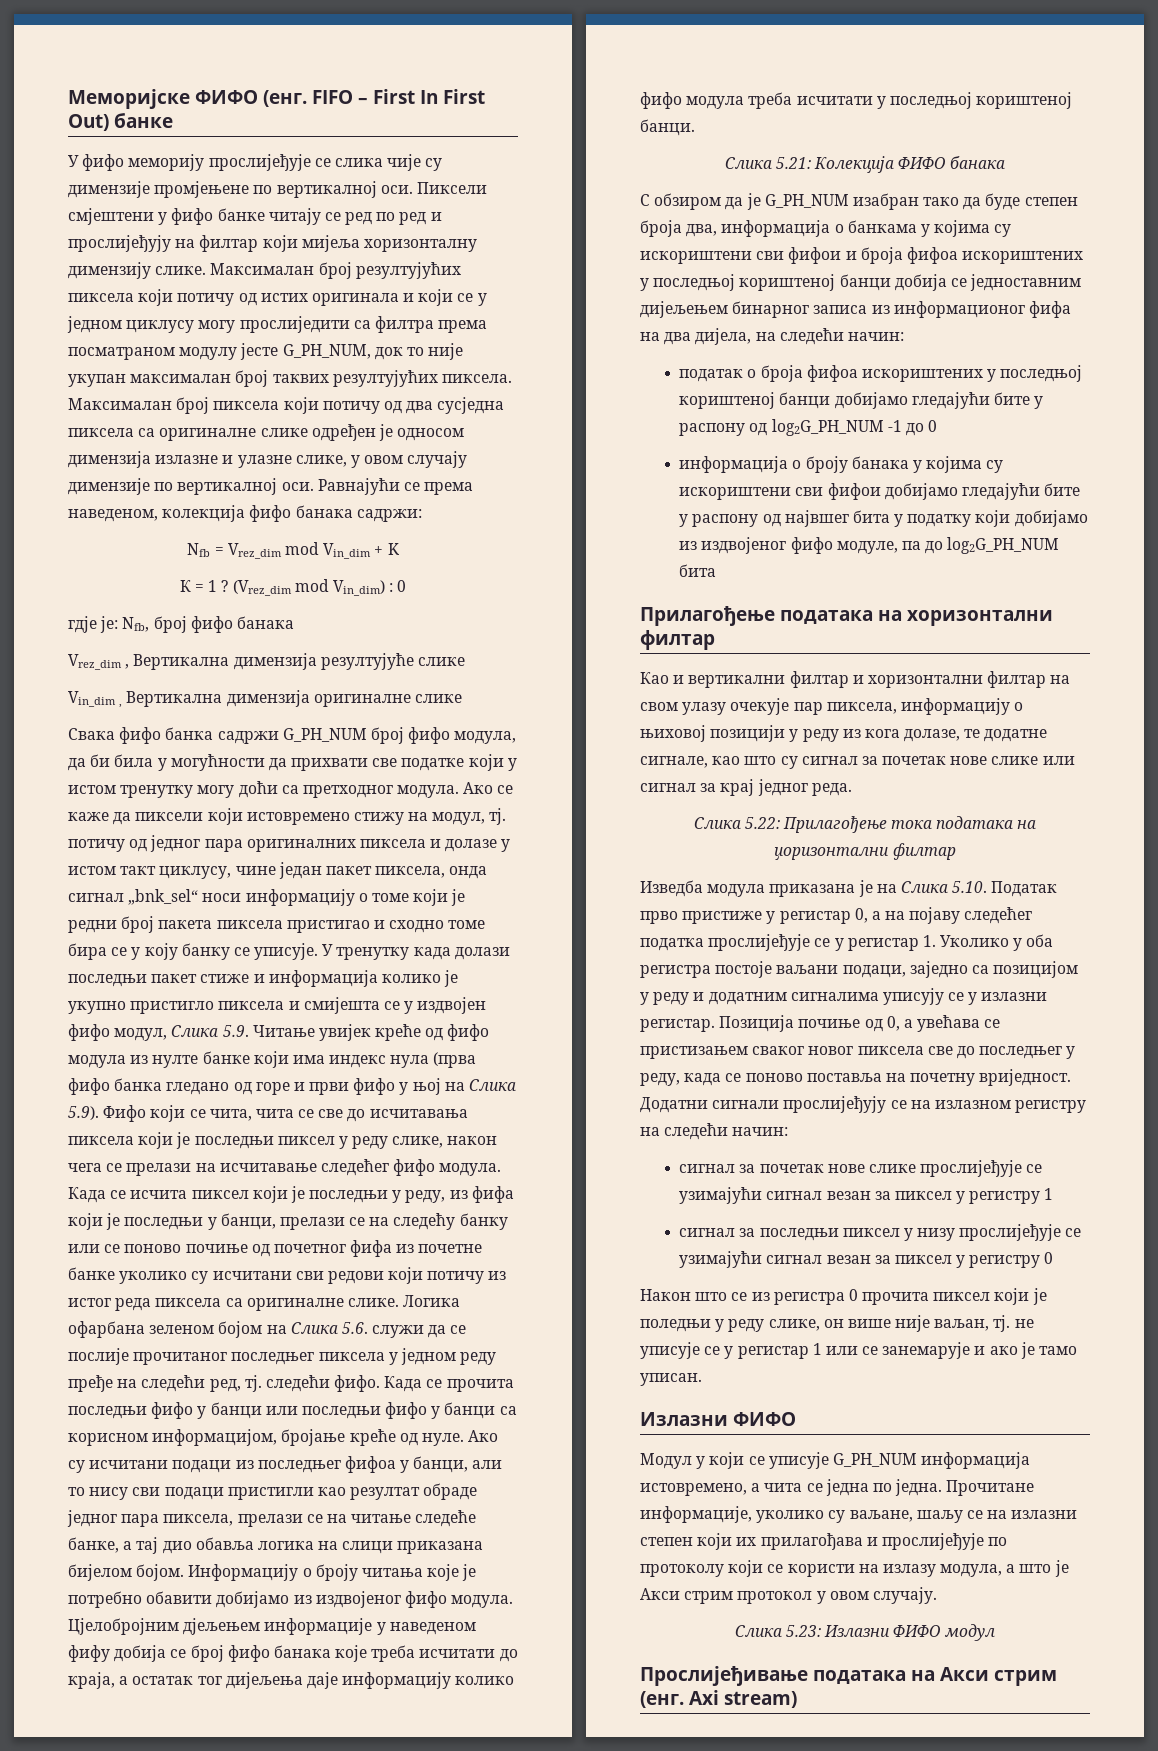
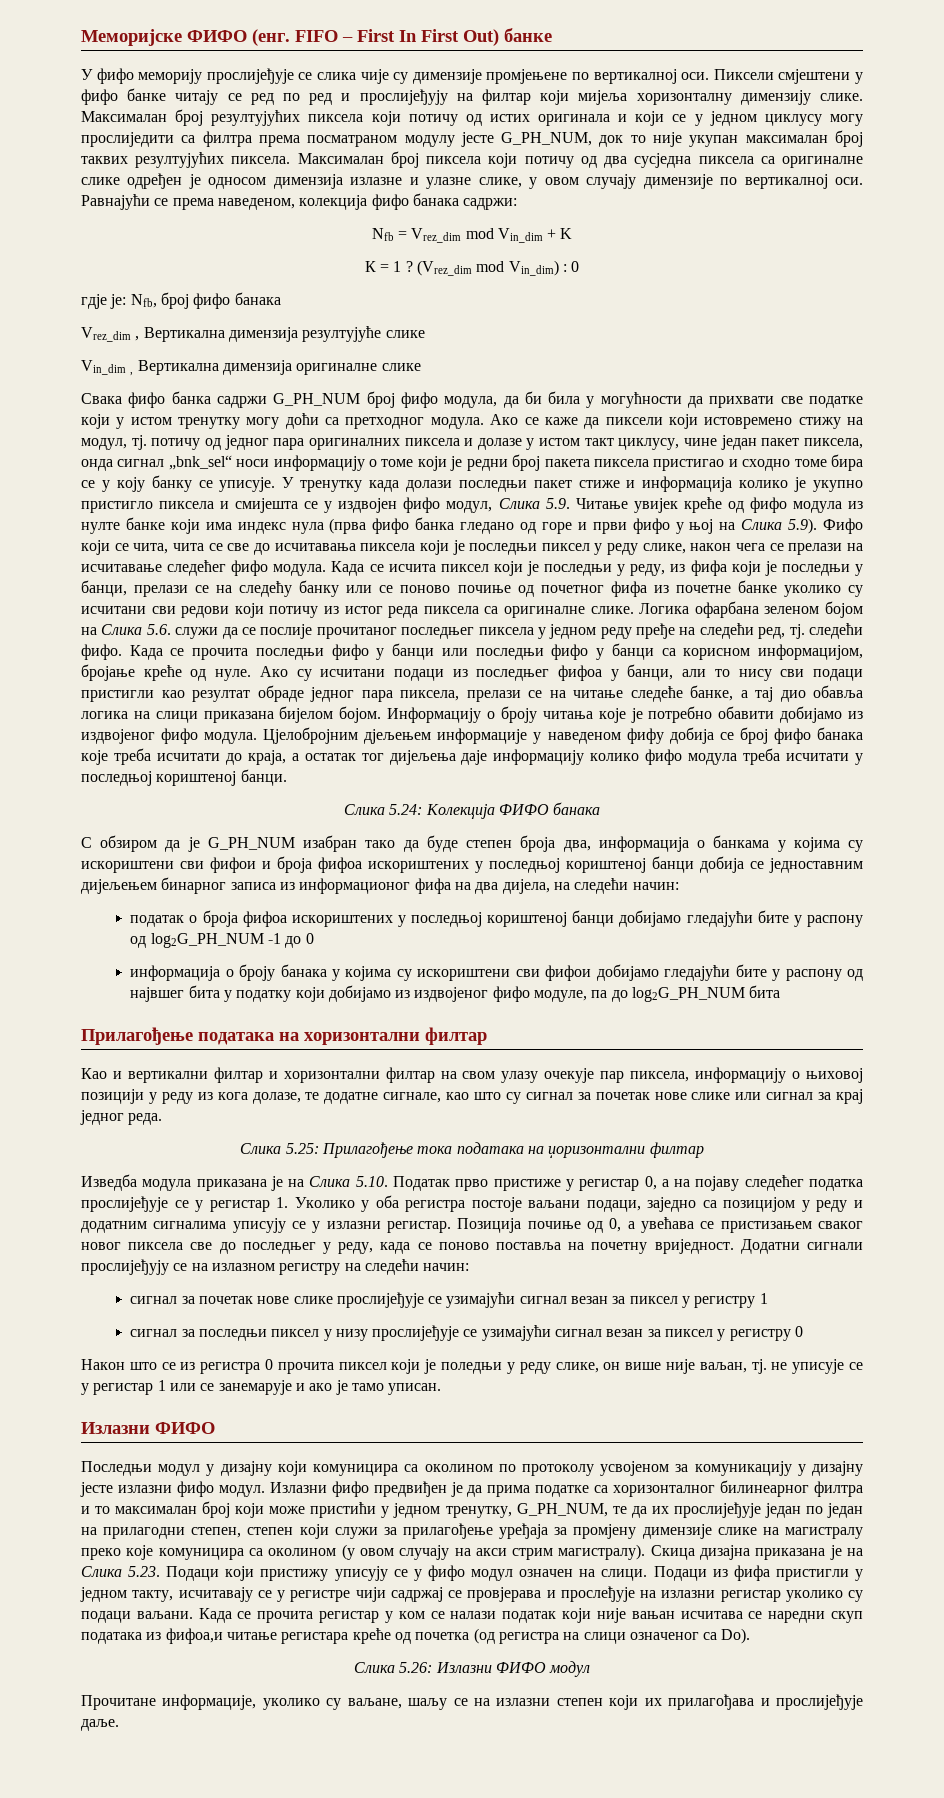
- Слика 5.21: Колекција ФИФО банака
+ Слика 5.24: Колекција ФИФО банака
- Слика 5.22: Прилагођење тока података на џоризонтални филтар
+ Слика 5.25: Прилагођење тока података на џоризонтални филтар
- Модул у који се уписује G_PH_NUM информација истовремено, а чита се једна по једна. Прочитане информације, уколико су ваљане, шаљу се на излазни степен који их прилагођава и прослијеђује по протоколу који се користи на излазу модула, а што је Акси стрим протокол у овом случају.
- Слика 5.23: Излазни ФИФО модул
- Прослијеђивање података на Акси стрим (енг. Axi stream)
+ Последњи модул у дизајну који комуницира са околином по протоколу усвојеном за комуникацију у дизајну јесте излазни фифо модул. Излазни фифо предвиђен је да прима податке са хоризонталног билинеарног филтра и то максималан број који може пристићи у једном тренутку, G_PH_NUM, те да их прослијеђује један по један на прилагодни степен, степен који служи за прилагођење уређаја за промјену димензије слике на магистралу преко које комуницира са околином (у овом случају на акси стрим магистралу). Скица дизајна приказана је на Слика 5.23. Подаци који пристижу уписују се у фифо модул означен на слици. Подаци из фифа пристигли у једном такту, исчитавају се у регистре чији садржај се провјерава и прослеђује на излазни регистар уколико су подаци ваљани. Када се прочита регистар у ком се налази податак који није вањан исчитава се наредни скуп података из фифоа,и читање регистара креће од почетка (од регистра на слици означеног са Dо).
+ Слика 5.26: Излазни ФИФО модул
+ Прочитане информације, уколико су ваљане, шаљу се на излазни степен који их прилагођава и прослијеђује даље.

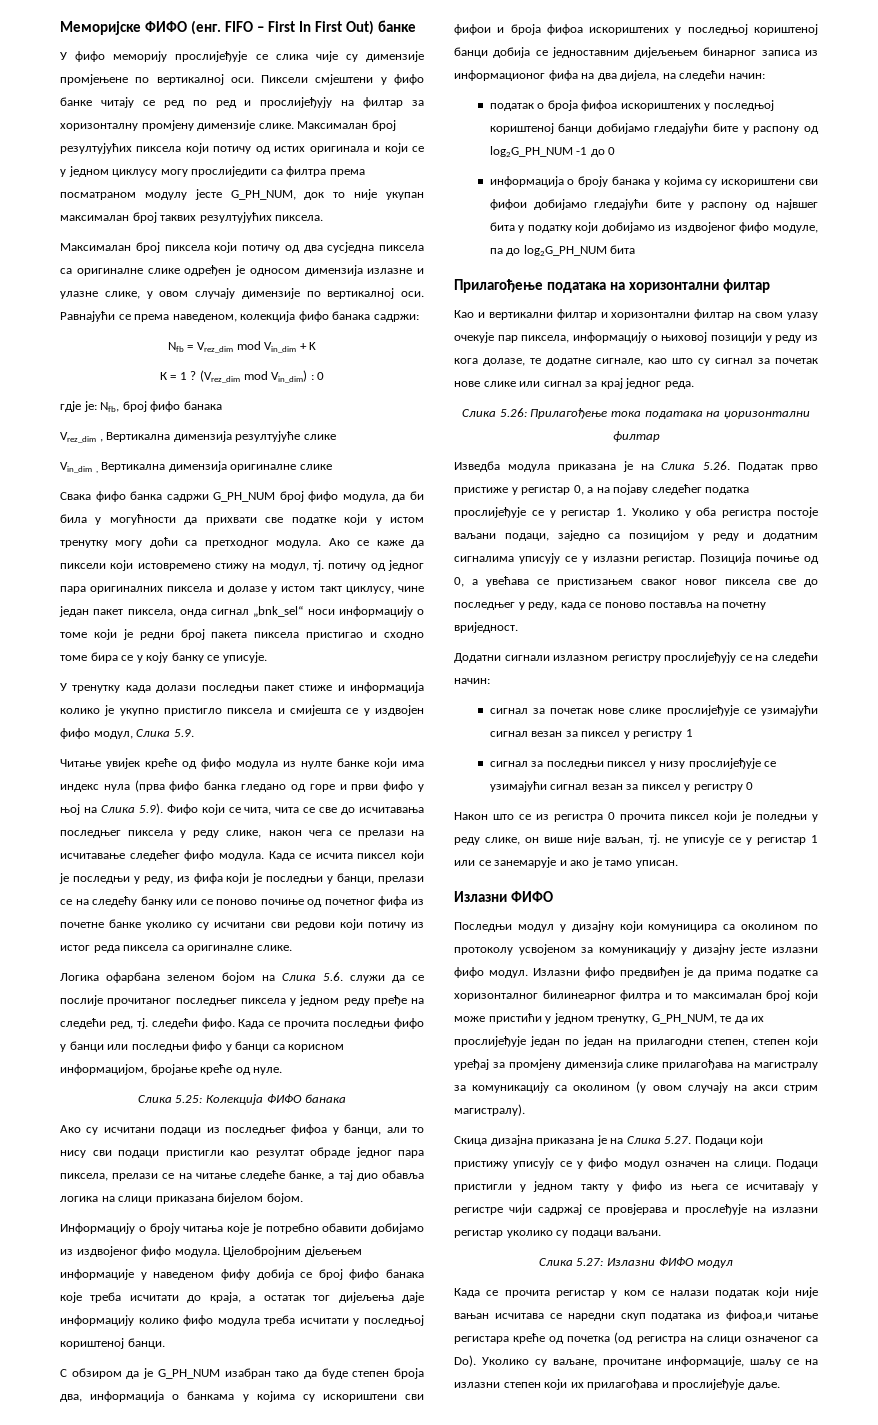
- Пиксели смјештени у фифо банке читају се ред по ред и прослијеђују на филтар који мијеља хоризонталну димензију слике.
+ Пиксели смјештени у фифо банке читају се ред по ред и прослијеђују на филтар за хоризонталну промјену димензије слике.
- Максималан број резултујућих пиксела који потичу од истих оригинала и који се у једном циклусу могу прослиједити са филтра према посматраном модулу јесте G_PH_NUM, док то није укупан максималан број таквих резултујућих пиксела. Максималан број пиксела који потичу од два сусједна пиксела са оригиналне слике одређен је односом димензија излазне и улазне слике, у овом случају димензије по вертикалној оси.
+ Максималан број резултујућих пиксела који потичу од истих оригинала и који се у једном циклусу могу прослиједити са филтра према посматраном модулу јесте G_PH_NUM, док то није укупан максималан број таквих резултујућих пиксела.
+ Максималан број пиксела који потичу од два сусједна пиксела са оригиналне слике одређен је односом димензија излазне и улазне слике, у овом случају димензије по вертикалној оси.
- Ако се каже да пиксели који истовремено стижу на модул, тј. потичу од једног пара оригиналних пиксела и долазе у истом такт циклусу, чине један пакет пиксела, онда сигнал „bnk_sel“ носи информацију о томе који је редни број пакета пиксела пристигао и сходно томе бира се у коју банку се уписује. У тренутку када долази последњи пакет стиже и информација колико је укупно пристигло пиксела и смијешта се у издвојен фифо модул, Слика 5.9. Читање увијек креће од фифо модула из нулте банке који има индекс нула (прва фифо банка гледано од горе и први фифо у њој на Слика 5.9). Фифо који се чита, чита се све до исчитавања пиксела који је последњи пиксел у реду слике, након чега се прелази на исчитавање следећег фифо модула.
+ Ако се каже да пиксели који истовремено стижу на модул, тј. потичу од једног пара оригиналних пиксела и долазе у истом такт циклусу, чине један пакет пиксела, онда сигнал „bnk_sel“ носи информацију о томе који је редни број пакета пиксела пристигао и сходно томе бира се у коју банку се уписује.
+ У тренутку када долази последњи пакет стиже и информација колико је укупно пристигло пиксела и смијешта се у издвојен фифо модул, Слика 5.9.
+ Читање увијек креће од фифо модула из нулте банке који има индекс нула (прва фифо банка гледано од горе и први фифо у њој на Слика 5.9). Фифо који се чита, чита се све до исчитавања последњег пиксела у реду слике, након чега се прелази на исчитавање следећег фифо модула.
- Када се исчита пиксел који је последњи у реду, из фифа који је последњи у банци, прелази се на следећу банку или се поново почиње од почетног фифа из почетне банке уколико су исчитани сви редови који потичу из истог реда пиксела са оригиналне слике. Логика офарбана зеленом бојом на Слика 5.6. служи да се послије прочитаног последњег пиксела у једном реду пређе на следећи ред, тј. следећи фифо.
+ Када се исчита пиксел који је последњи у реду, из фифа који је последњи у банци, прелази се на следећу банку или се поново почиње од почетног фифа из почетне банке уколико су исчитани сви редови који потичу из истог реда пиксела са оригиналне слике.
+ Логика офарбана зеленом бојом на Слика 5.6. служи да се послије прочитаног последњег пиксела у једном реду пређе на следећи ред, тј. следећи фифо.
- Када се прочита последњи фифо у банци или последњи фифо у банци са корисном информацијом, бројање креће од нуле. Ако су исчитани подаци из последњег фифоа у банци, али то нису сви подаци пристигли као резултат обраде једног пара пиксела, прелази се на читање следеће банке, а тај дио обавља логика на слици приказана бијелом бојом. Информацију о броју читања које је потребно обавити добијамо из издвојеног фифо модула.
+ Када се прочита последњи фифо у банци или последњи фифо у банци са корисном информацијом, бројање креће од нуле.
+ Слика 5.25: Колекција ФИФО банака
+ Ако су исчитани подаци из последњег фифоа у банци, али то нису сви подаци пристигли као резултат обраде једног пара пиксела, прелази се на читање следеће банке, а тај дио обавља логика на слици приказана бијелом бојом.
+ Информацију о броју читања које је потребно обавити добијамо из издвојеног фифо модула.
- Слика 5.24: Колекција ФИФО банака
- Слика 5.25: Прилагођење тока података на џоризонтални филтар
+ Слика 5.26: Прилагођење тока података на џоризонтални филтар
- Изведба модула приказана је на Слика 5.10. Податак прво пристиже у регистар 0, а на појаву следећег податка прослијеђује се у регистар 1. Уколико у оба регистра постоје ваљани подаци, заједно са позицијом у реду и додатним сигналима уписују се у излазни регистар.
+ Изведба модула приказана је на Слика 5.26. Податак прво пристиже у регистар 0, а на појаву следећег податка прослијеђује се у регистар 1. Уколико у оба регистра постоје ваљани подаци, заједно са позицијом у реду и додатним сигналима уписују се у излазни регистар.
- Позиција почиње од 0, а увећава се пристизањем сваког новог пиксела све до последњег у реду, када се поново поставља на почетну вриједност. Додатни сигнали прослијеђују се на излазном регистру на следећи начин:
+ Позиција почиње од 0, а увећава се пристизањем сваког новог пиксела све до последњег у реду, када се поново поставља на почетну вриједност.
+ Додатни сигнали излазном регистру прослијеђују се на следећи начин:
- Излазни фифо предвиђен је да прима податке са хоризонталног билинеарног филтра и то максималан број који може пристићи у једном тренутку, G_PH_NUM, те да их прослијеђује један по један на прилагодни степен, степен који служи за прилагођење уређаја за промјену димензије слике на магистралу преко које комуницира са околином (у овом случају на акси стрим магистралу). Скица дизајна приказана је на Слика 5.23. Подаци који пристижу уписују се у фифо модул означен на слици.
+ Излазни фифо предвиђен је да прима податке са хоризонталног билинеарног филтра и то максималан број који може пристићи у једном тренутку, G_PH_NUM, те да их прослијеђује један по један на прилагодни степен, степен који уређај за промјену димензија слике прилагођава на магистралу за комуникацију са околином (у овом случају на акси стрим магистралу).
+ Скица дизајна приказана је на Слика 5.27. Подаци који пристижу уписују се у фифо модул означен на слици.
- Подаци из фифа пристигли у једном такту, исчитавају се у регистре чији садржај се провјерава и прослеђује на излазни регистар уколико су подаци ваљани. Када се прочита регистар у ком се налази податак који није вањан исчитава се наредни скуп података из фифоа,и читање регистара креће од почетка (од регистра на слици означеног са Dо).
- Слика 5.26: Излазни ФИФО модул
- Прочитане информације, уколико су ваљане, шаљу се на излазни степен који их прилагођава и прослијеђује даље.
+ Подаци пристигли у једном такту у фифо из њега се исчитавају у регистре чији садржај се провјерава и прослеђује на излазни регистар уколико су подаци ваљани.
+ Слика 5.27: Излазни ФИФО модул
+ Када се прочита регистар у ком се налази податак који није вањан исчитава се наредни скуп података из фифоа,и читање регистара креће од почетка (од регистра на слици означеног са Dо). Уколико су ваљане, прочитане информације, шаљу се на излазни степен који их прилагођава и прослијеђује даље.

